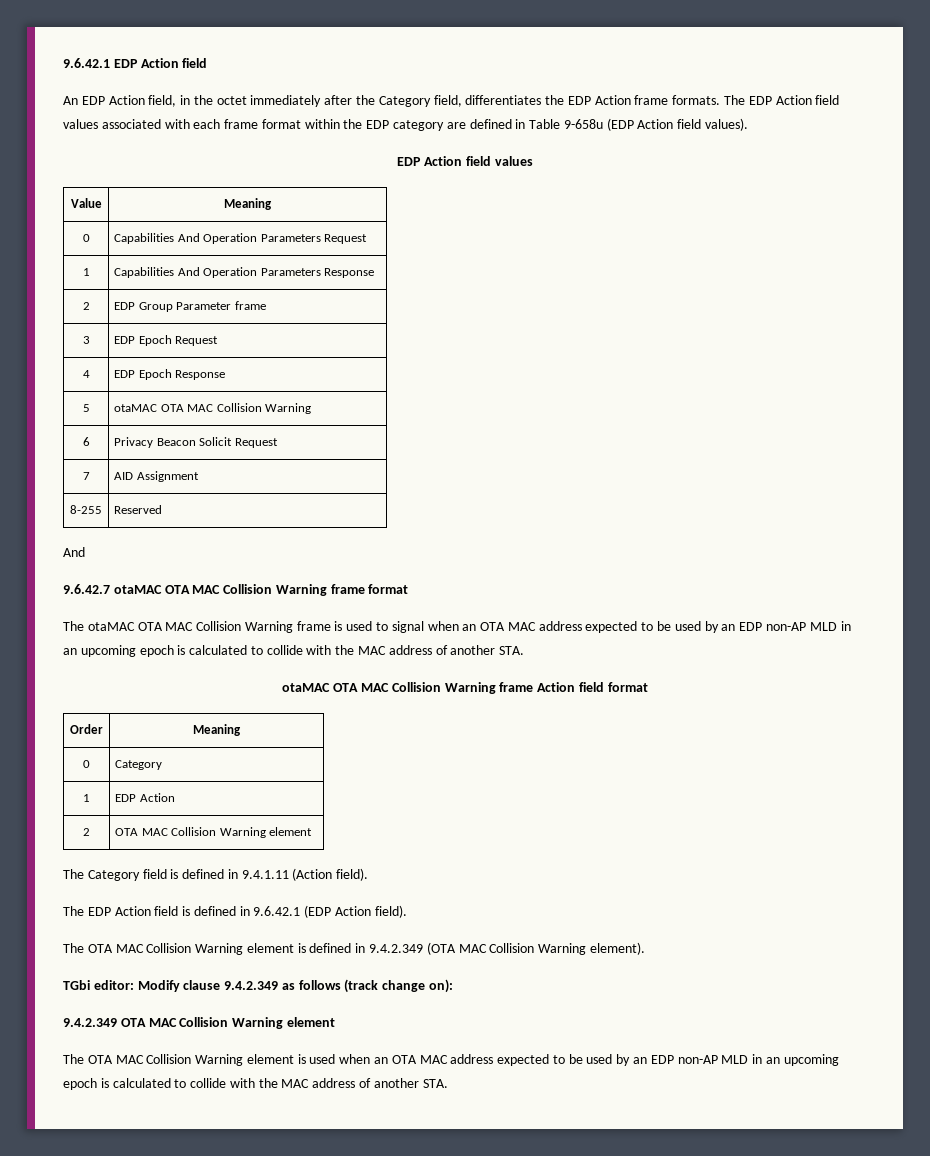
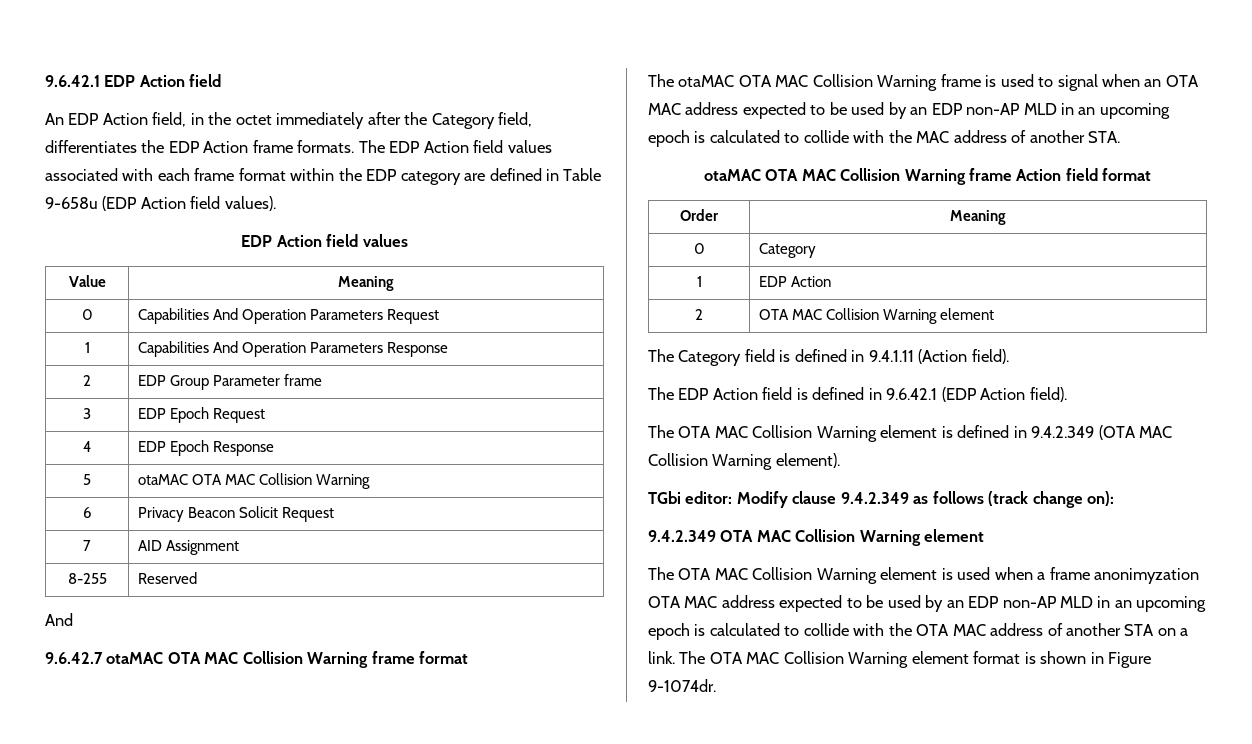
- The OTA MAC Collision Warning element is used when an OTA MAC address expected to be used by an EDP non-AP MLD in an upcoming epoch is calculated to collide with the MAC address of another STA.
+ The OTA MAC Collision Warning element is used when a frame anonimyzation OTA MAC address expected to be used by an EDP non-AP MLD in an upcoming epoch is calculated to collide with the OTA MAC address of another STA on a link. The OTA MAC Collision Warning element format is shown in Figure 9-1074dr.

